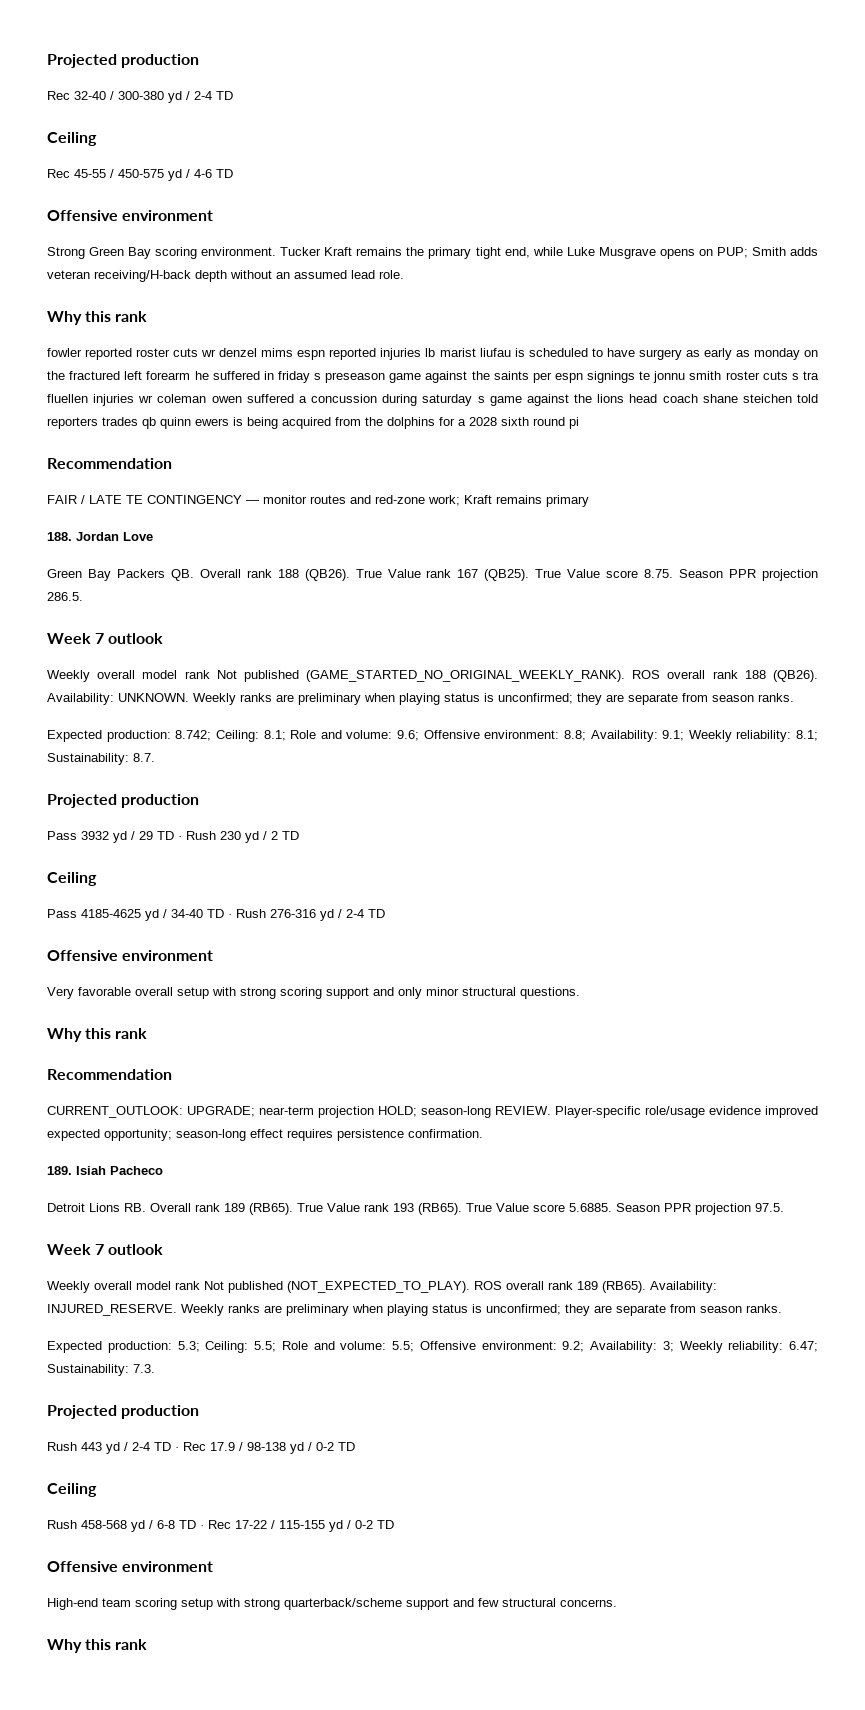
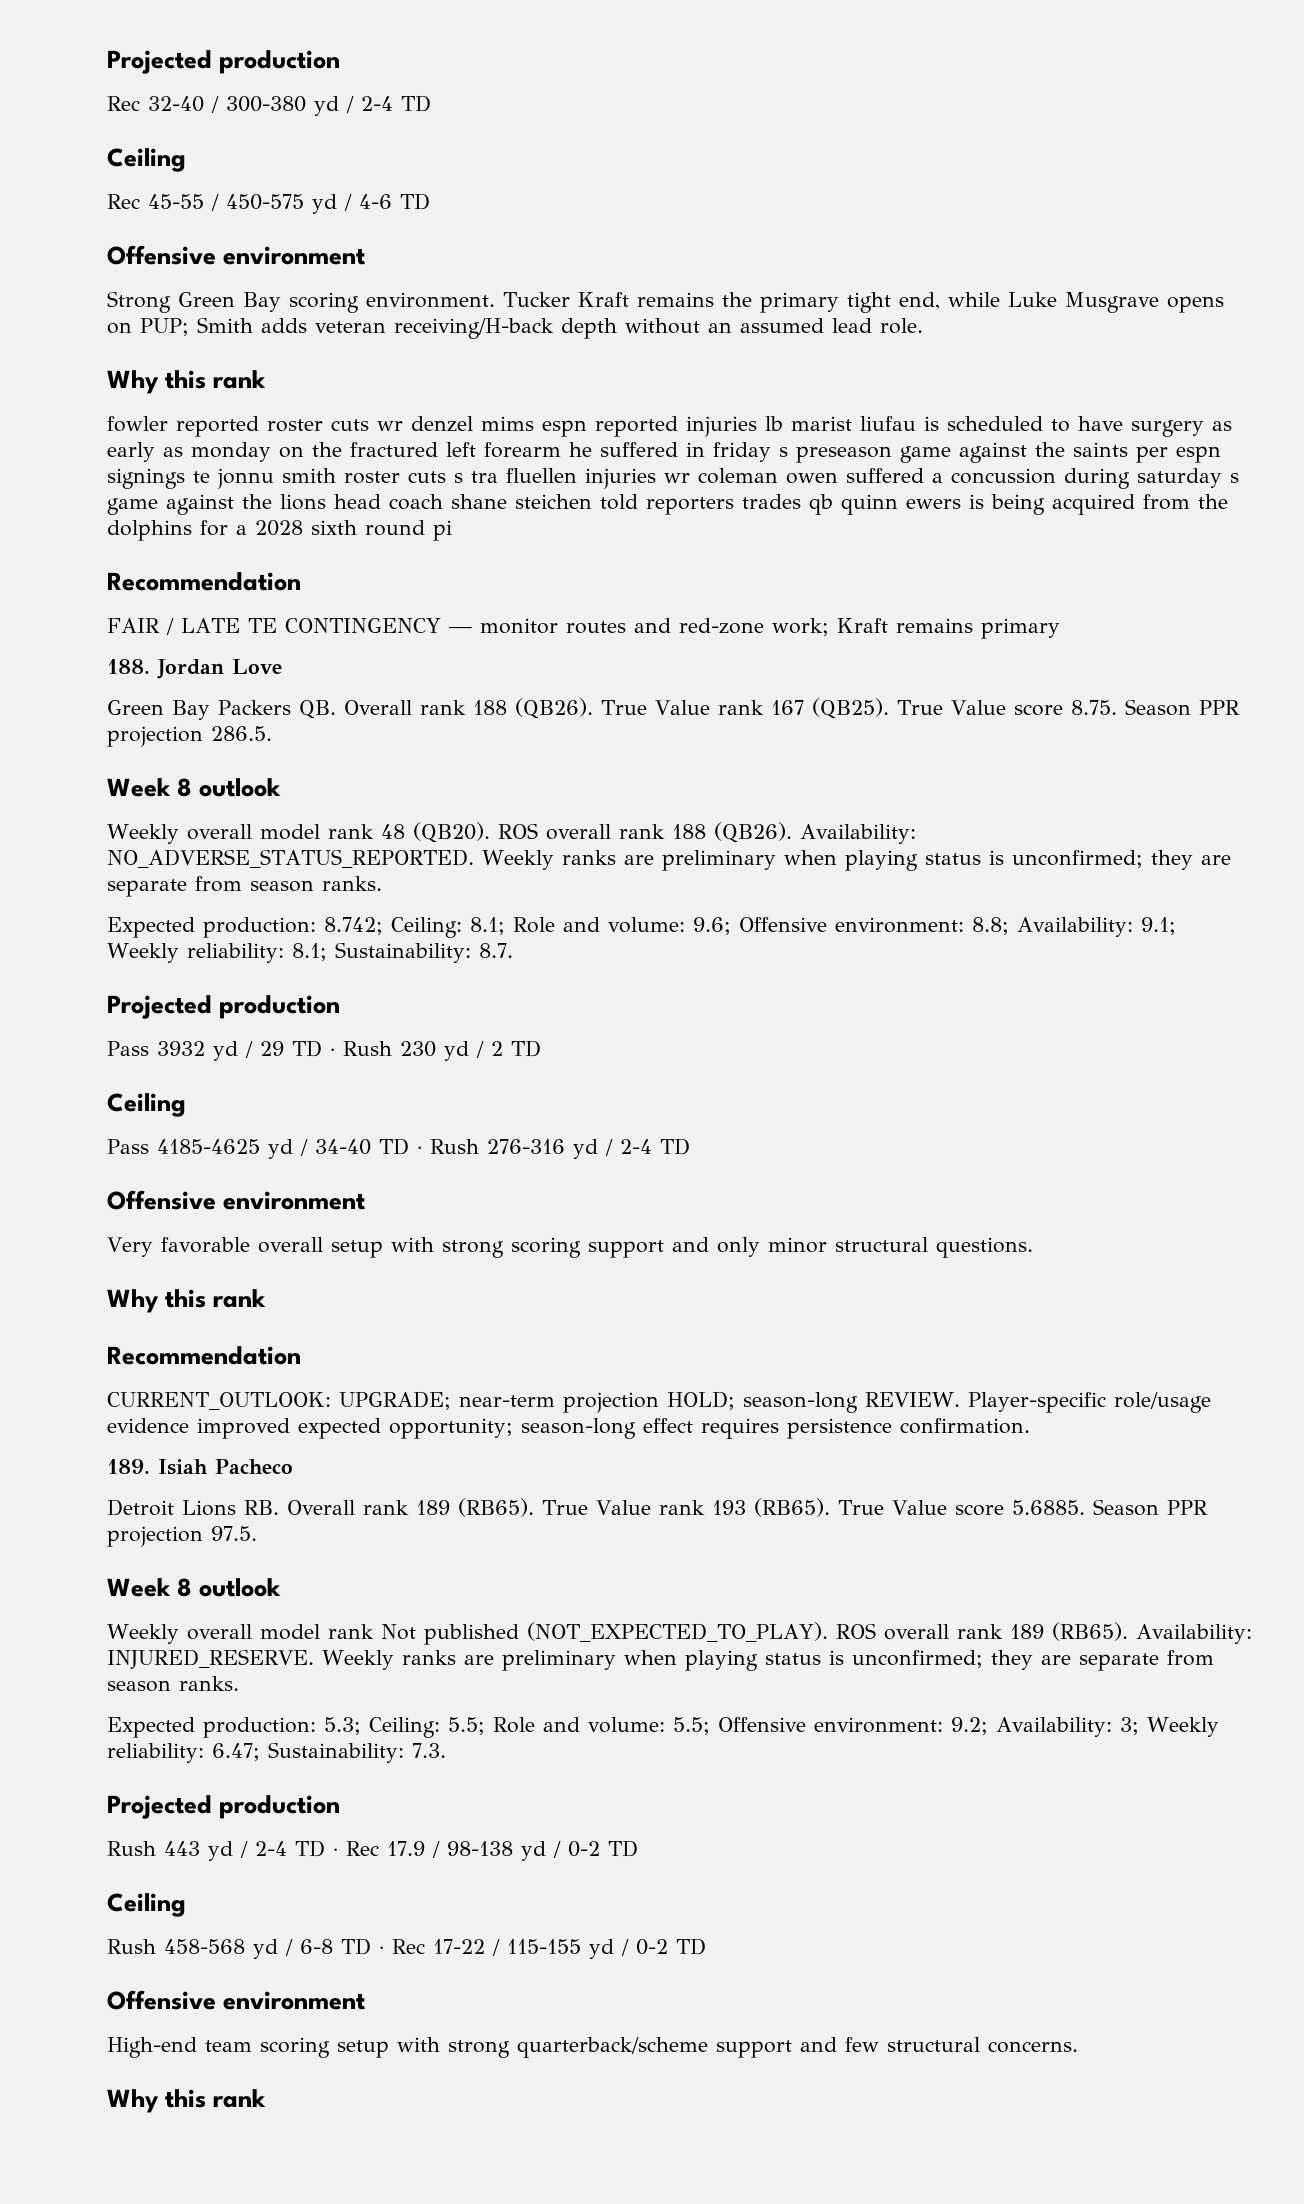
  True Value score 8.75. Season PPR projection 286.5.
- Week 7 outlook
- Weekly overall model rank Not published (GAME_STARTED_NO_ORIGINAL_WEEKLY_RANK).
+ Week 8 outlook
+ Weekly overall model rank 48 (QB20).
- Availability: UNKNOWN.
+ Availability: NO_ADVERSE_STATUS_REPORTED.
  True Value score 5.6885. Season PPR projection 97.5.
- Week 7 outlook
+ Week 8 outlook

